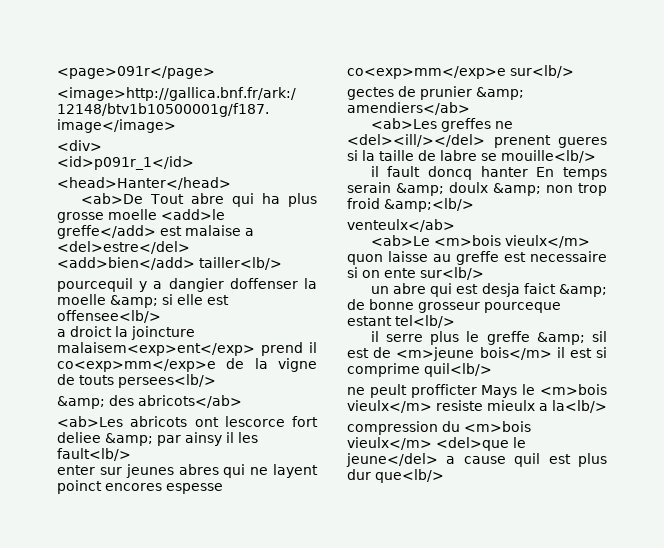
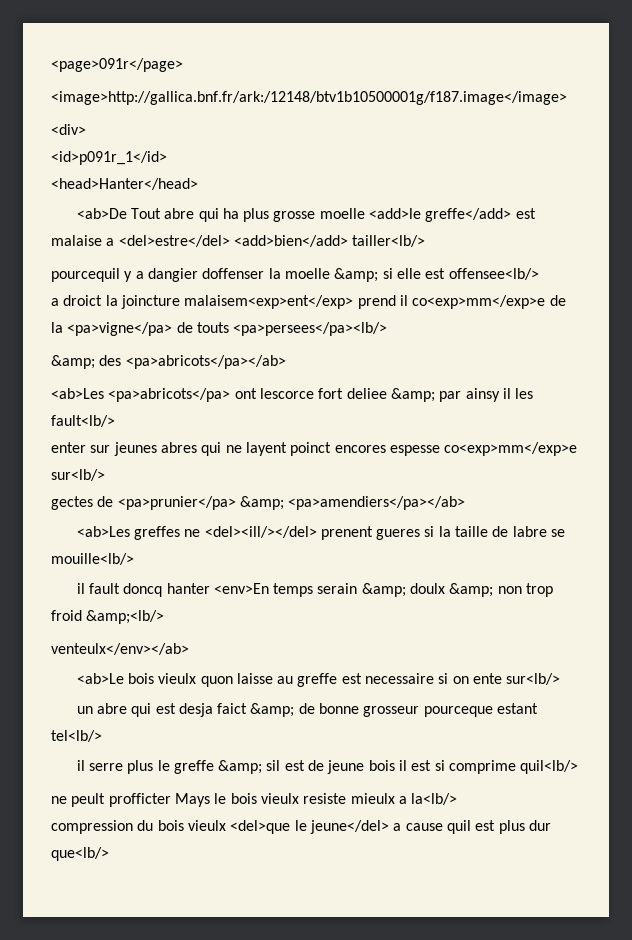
- a droict la joincture malaisem<exp>ent</exp> prend il co<exp>mm</exp>e de la vigne de touts persees<lb/>
+ a droict la joincture malaisem<exp>ent</exp> prend il co<exp>mm</exp>e de la <pa>vigne</pa> de touts <pa>persees</pa><lb/>
- &amp; des abricots</ab>
- <ab>Les abricots ont lescorce fort deliee &amp; par ainsy il les fault<lb/>
+ &amp; des <pa>abricots</pa></ab>
+ <ab>Les <pa>abricots</pa> ont lescorce fort deliee &amp; par ainsy il les fault<lb/>
- gectes de prunier &amp; amendiers</ab>
+ gectes de <pa>prunier</pa> &amp; <pa>amendiers</pa></ab>
- il fault doncq hanter En temps serain &amp; doulx &amp; non trop froid &amp;<lb/>
+ il fault doncq hanter <env>En temps serain &amp; doulx &amp; non trop froid &amp;<lb/>
- venteulx</ab>
+ venteulx</env></ab>
- <ab>Le <m>bois vieulx</m> quon laisse au greffe est necessaire si on ente sur<lb/>
+ <ab>Le bois vieulx quon laisse au greffe est necessaire si on ente sur<lb/>
- il serre plus le greffe &amp; sil est de <m>jeune bois</m> il est si comprime quil<lb/>
+ il serre plus le greffe &amp; sil est de jeune bois il est si comprime quil<lb/>
- ne peult profficter Mays le <m>bois vieulx</m> resiste mieulx a la<lb/>
+ ne peult profficter Mays le bois vieulx resiste mieulx a la<lb/>
- compression du <m>bois vieulx</m> <del>que le jeune</del> a cause quil est plus dur que<lb/>
+ compression du bois vieulx <del>que le jeune</del> a cause quil est plus dur que<lb/>

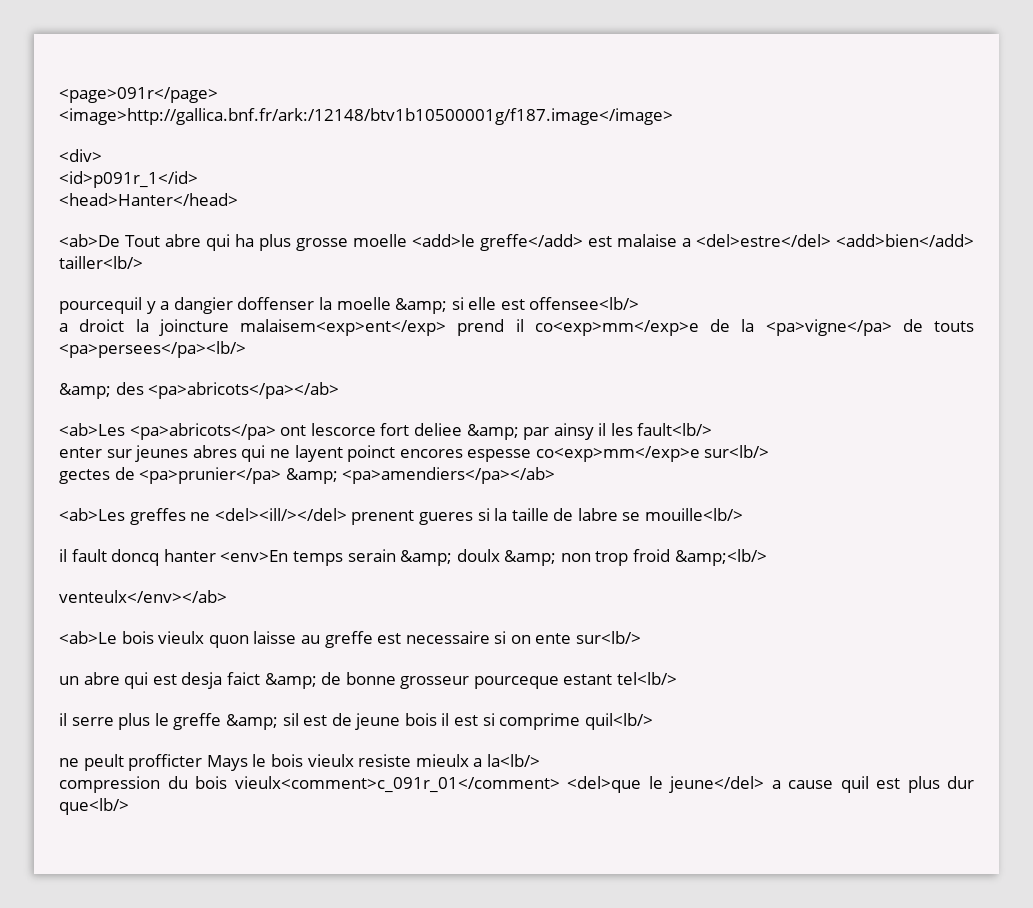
- compression du bois vieulx <del>que le jeune</del> a cause quil est plus dur que<lb/>
+ compression du bois vieulx<comment>c_091r_01</comment> <del>que le jeune</del> a cause quil est plus dur que<lb/>

